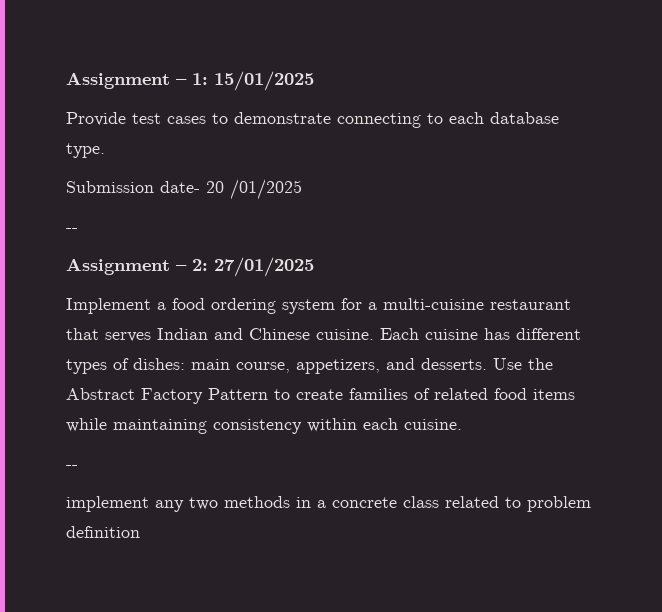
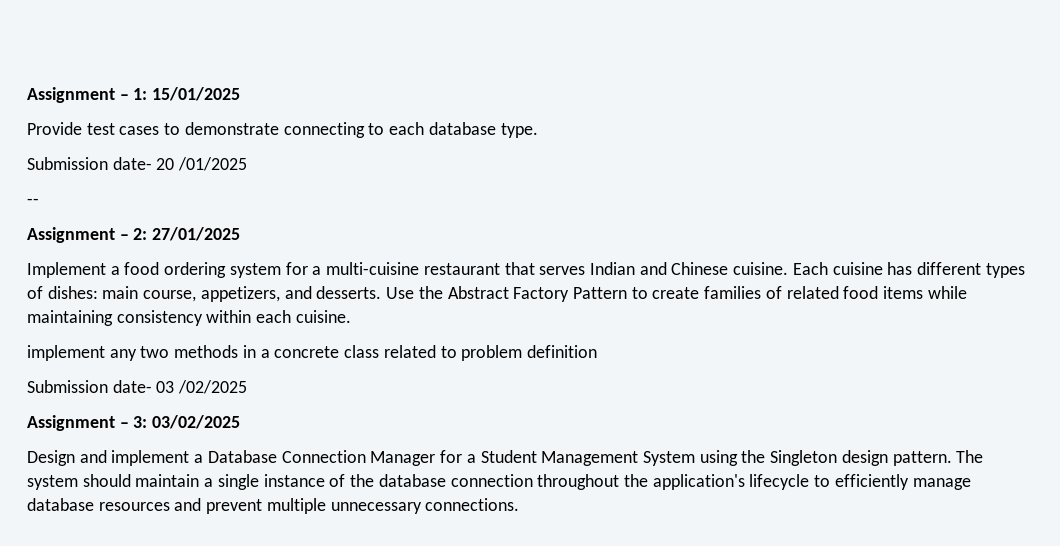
  Use the Abstract Factory Pattern to create families of related food items while maintaining consistency within each cuisine.
- --
+ Submission date- 03 /02/2025
+ Assignment – 3: 03/02/2025
+ Design and implement a Database Connection Manager for a Student Management System using the Singleton design pattern. The system should maintain a single instance of the database connection throughout the application's lifecycle to efficiently manage database resources and prevent multiple unnecessary connections.

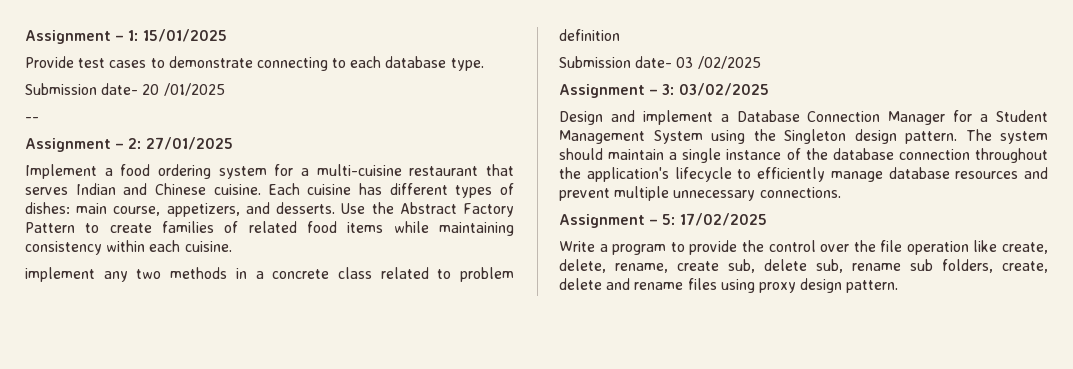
+ Assignment – 5: 17/02/2025
+ Write a program to provide the control over the file operation like create, delete, rename, create sub, delete sub, rename sub folders, create, delete and rename files using proxy design pattern.

